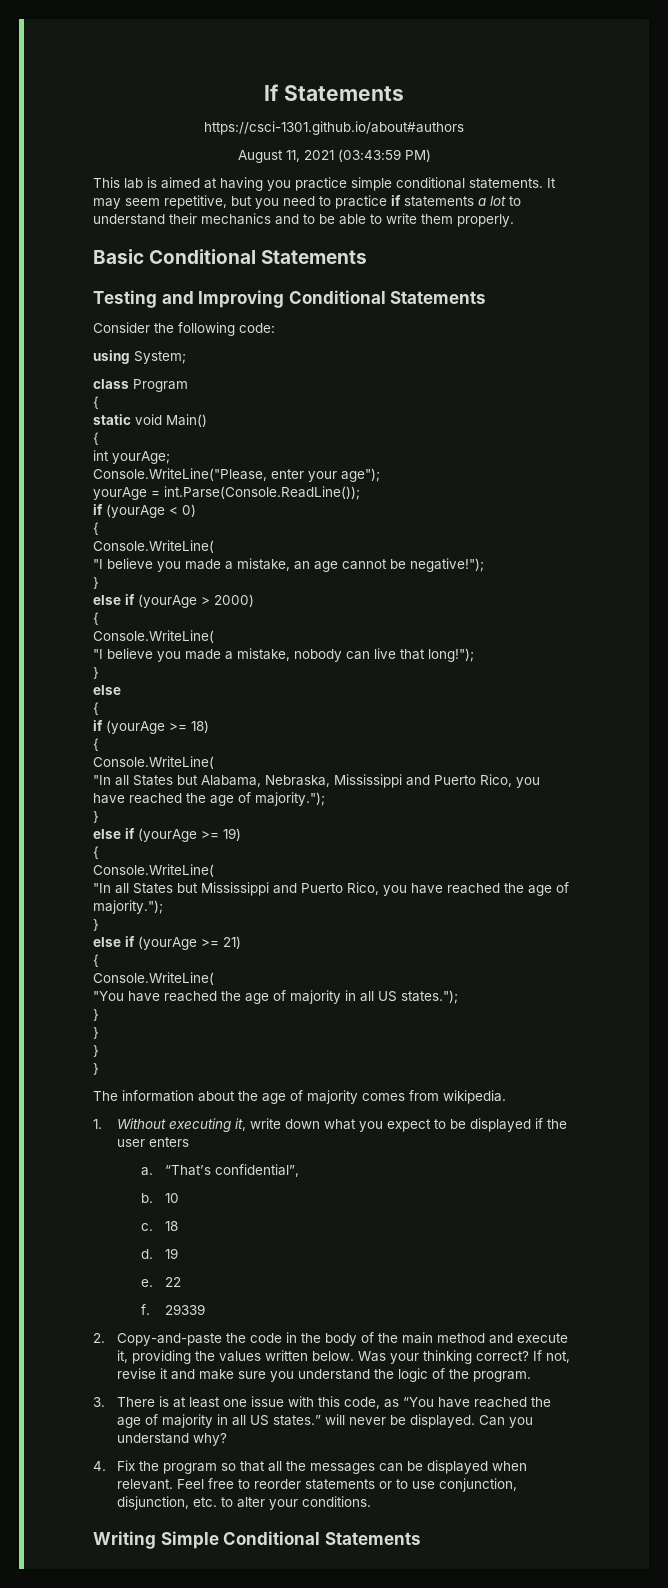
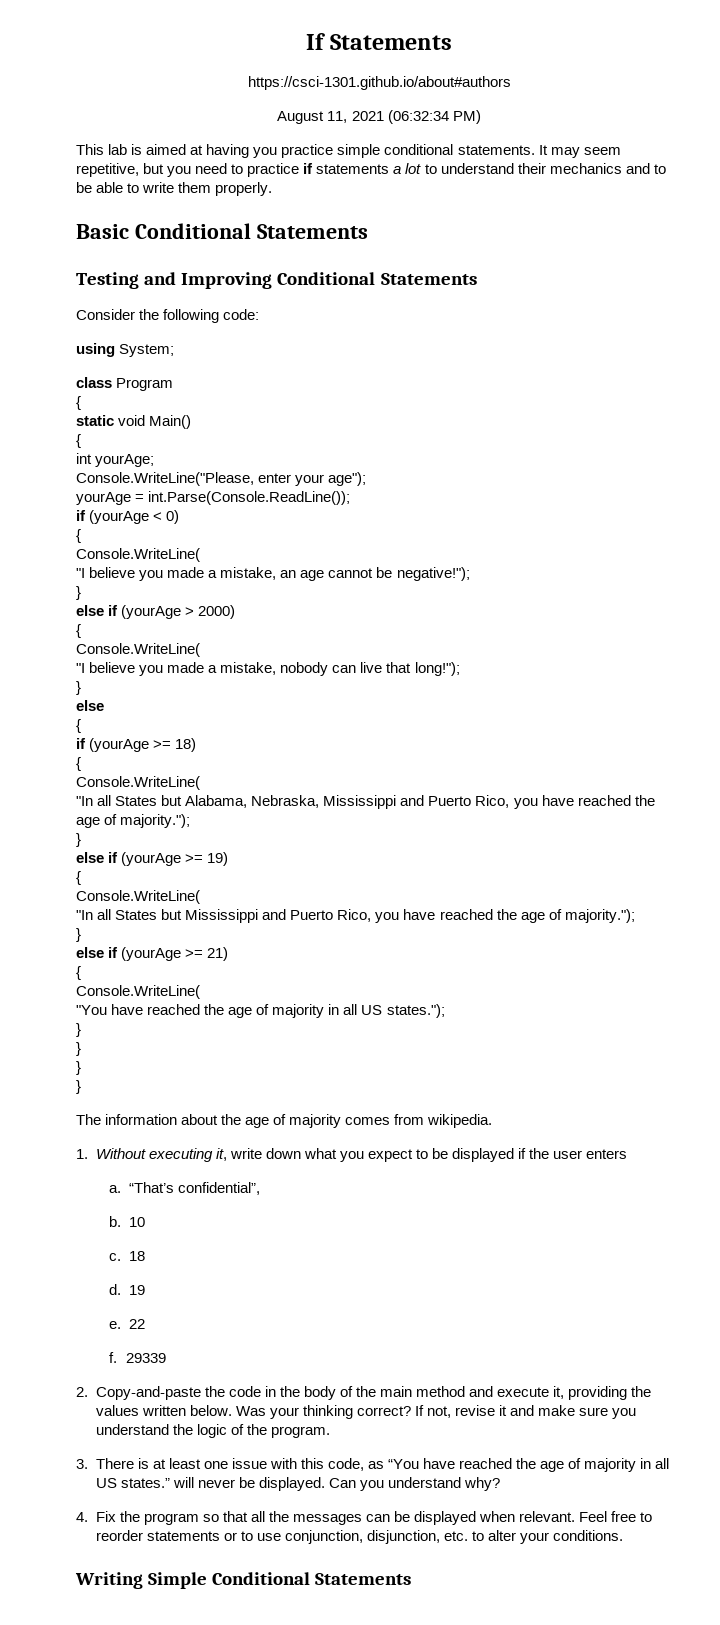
- August 11, 2021 (03:43:59 PM)
+ August 11, 2021 (06:32:34 PM)

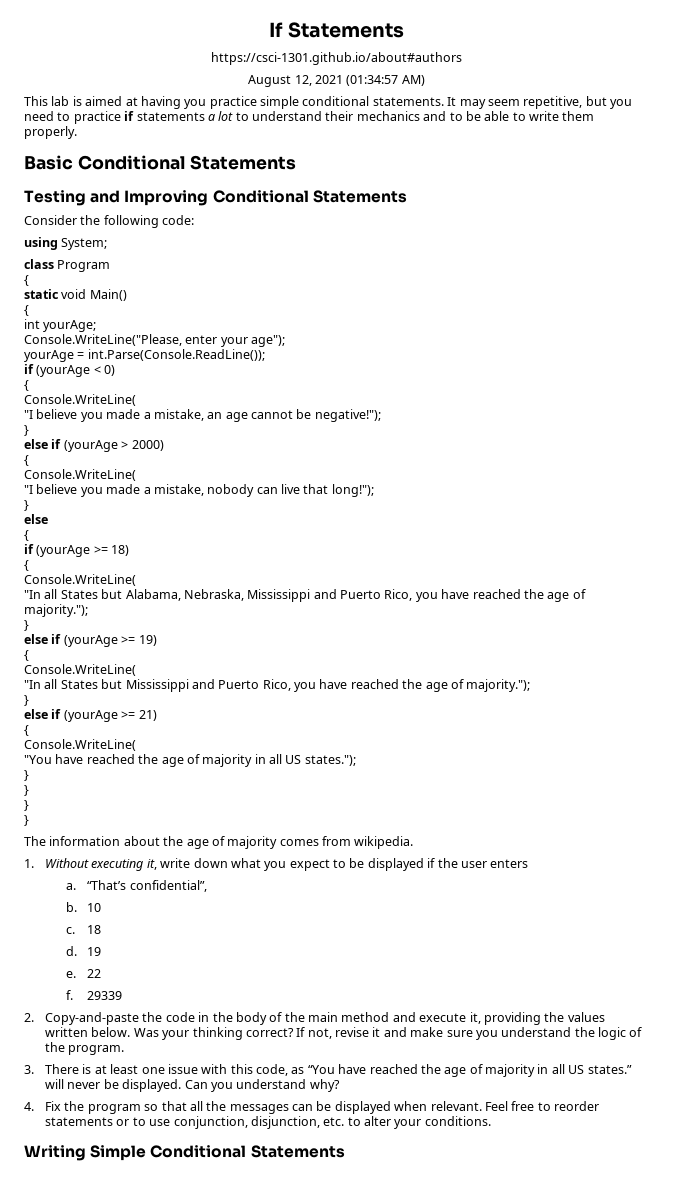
- August 11, 2021 (06:32:34 PM)
+ August 12, 2021 (01:34:57 AM)

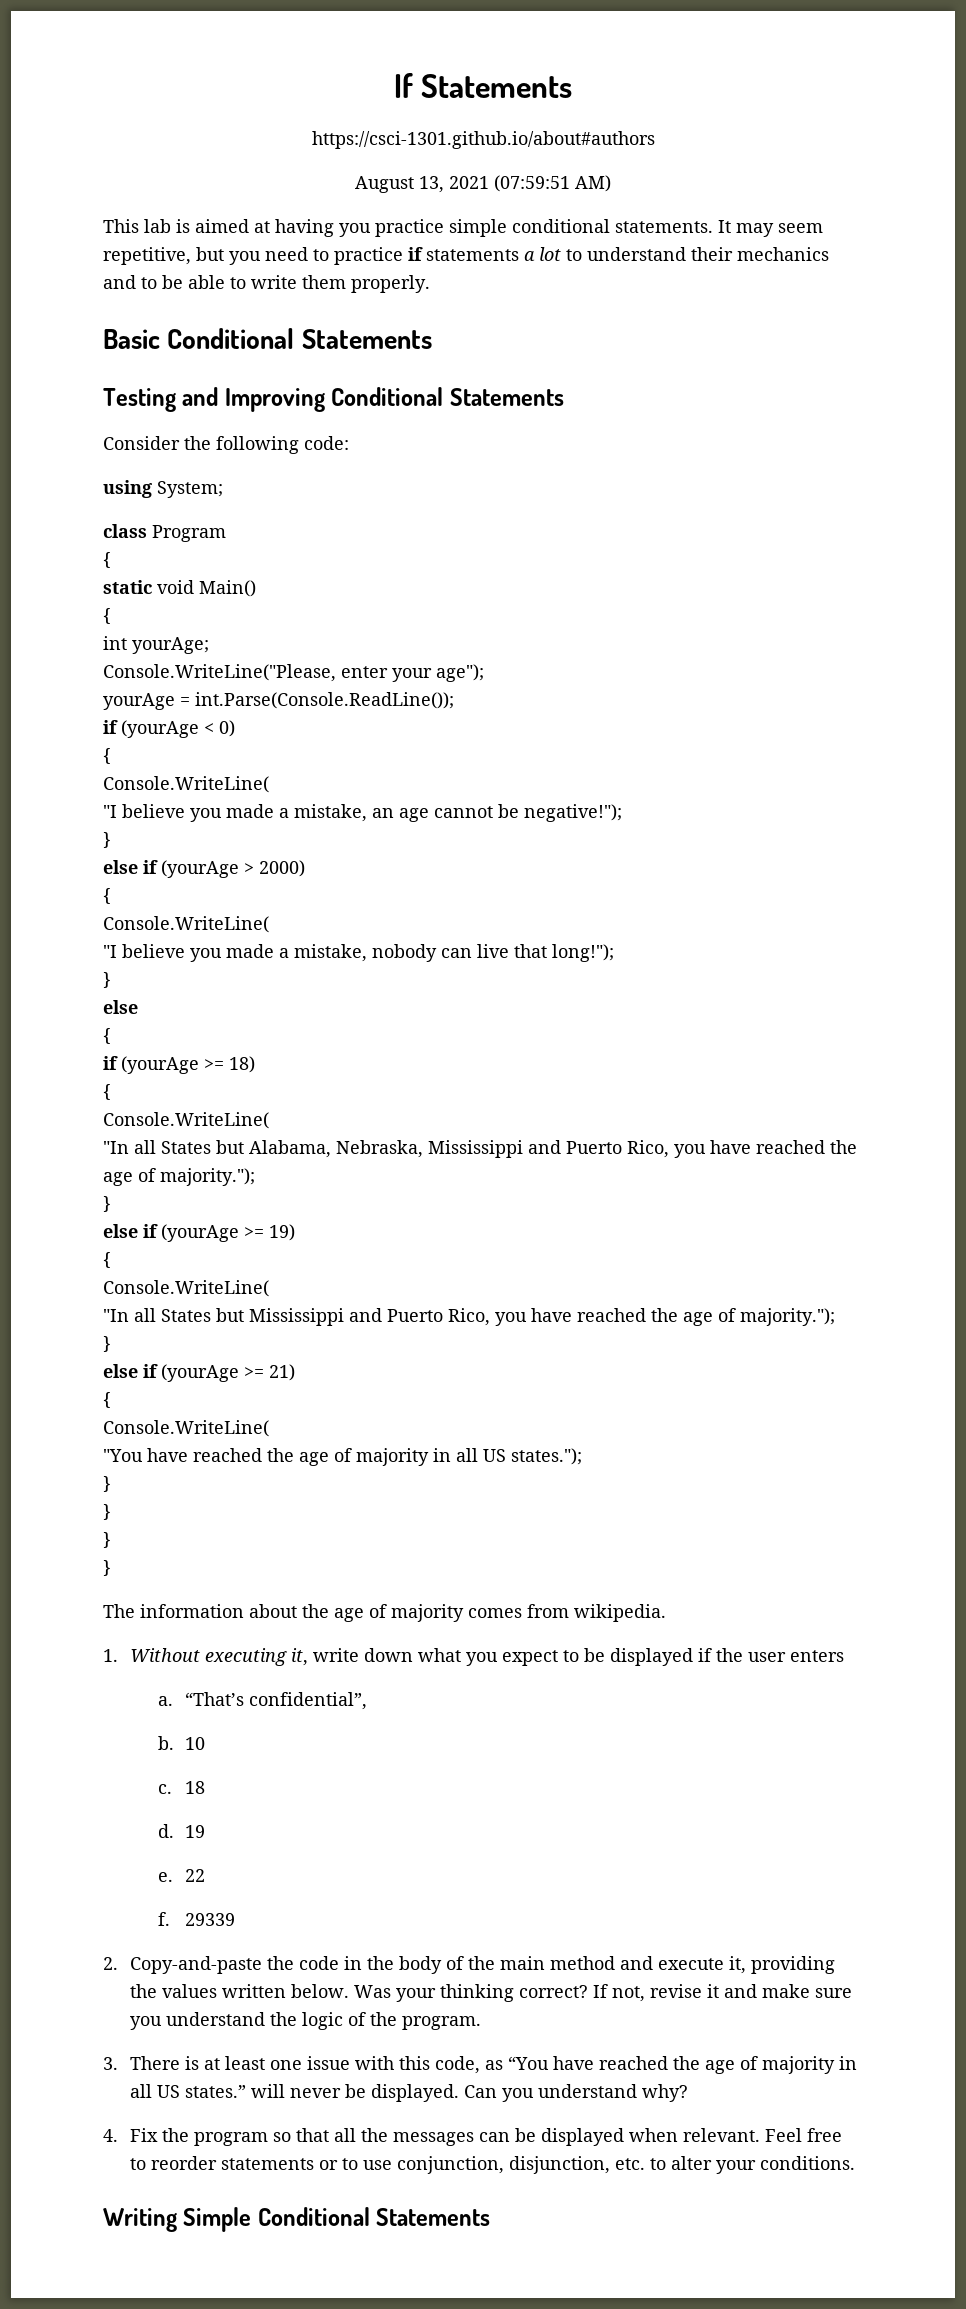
- August 12, 2021 (01:34:57 AM)
+ August 13, 2021 (07:59:51 AM)

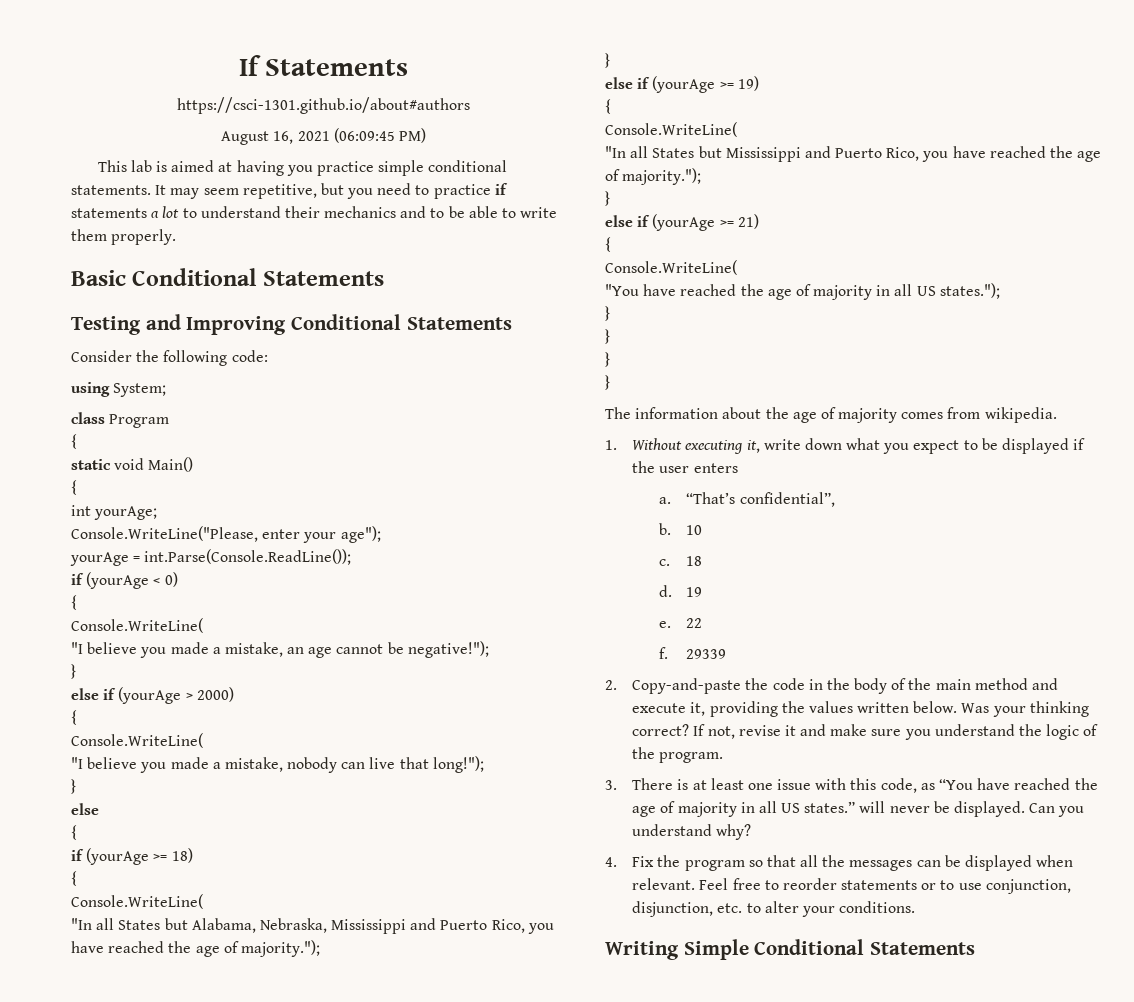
- August 13, 2021 (07:59:51 AM)
+ August 16, 2021 (06:09:45 PM)

